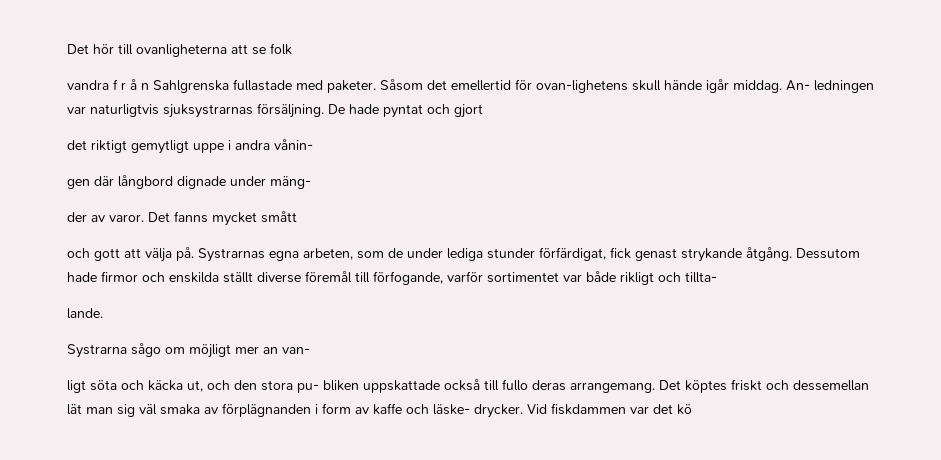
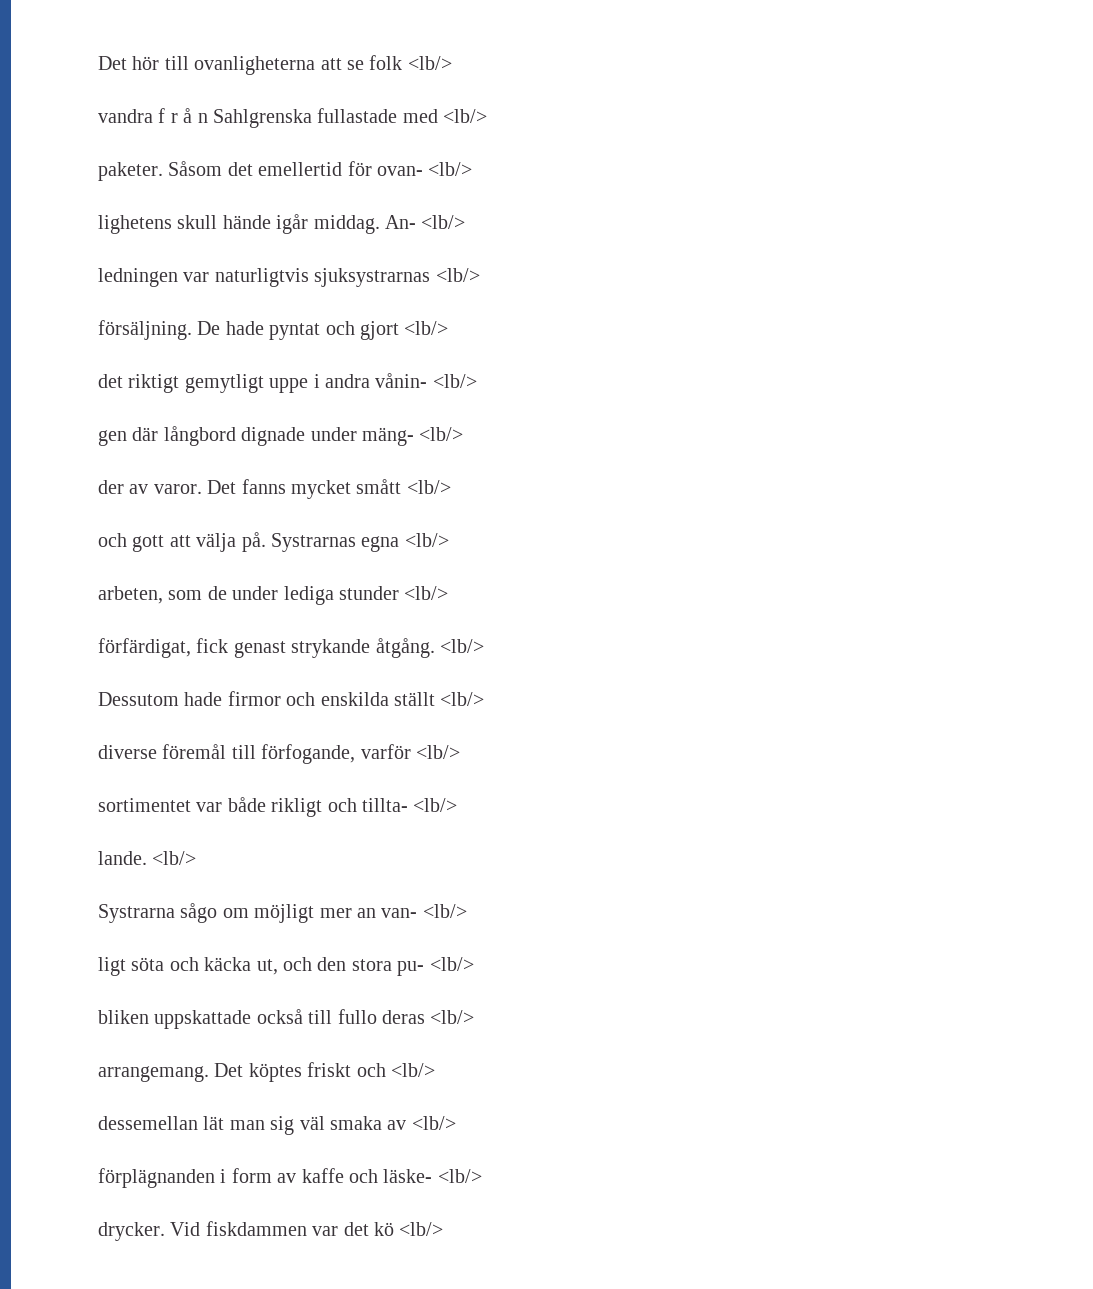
- Det hör till ovanligheterna att se folk
+ Det hör till ovanligheterna att se folk <lb/>
- vandra f r å n Sahlgrenska fullastade med paketer.
+ vandra f r å n Sahlgrenska fullastade med <lb/>
+ paketer.
- Såsom det emellertid för ovan-lighetens skull hände igår middag.
+ Såsom det emellertid för ovan- <lb/>
+ lighetens skull hände igår middag.
- An- ledningen var naturligtvis sjuksystrarnas försäljning.
+ An- <lb/>
+ ledningen var naturligtvis sjuksystrarnas <lb/>
+ försäljning.
- De hade pyntat och gjort
+ De hade pyntat och gjort <lb/>
- det riktigt gemytligt uppe i andra vånin-
+ det riktigt gemytligt uppe i andra vånin- <lb/>
- gen där långbord dignade under mäng-
+ gen där långbord dignade under mäng- <lb/>
- Det fanns mycket smått
+ Det fanns mycket smått <lb/>
- Systrarnas egna arbeten, som de under lediga stunder förfärdigat, fick genast strykande åtgång. Dessutom hade firmor och enskilda ställt diverse föremål till förfogande, varför sortimentet var både rikligt och tillta-
+ Systrarnas egna <lb/>
+ arbeten, som de under lediga stunder <lb/>
+ förfärdigat, fick genast strykande åtgång. <lb/>
+ Dessutom hade firmor och enskilda ställt <lb/>
+ diverse föremål till förfogande, varför <lb/>
+ sortimentet var både rikligt och tillta- <lb/>
- lande.
+ lande. <lb/>
- Systrarna sågo om möjligt mer an van-
+ Systrarna sågo om möjligt mer an van- <lb/>
- ligt söta och käcka ut, och den stora pu- bliken uppskattade också till fullo deras arrangemang.
+ ligt söta och käcka ut, och den stora pu- <lb/>
+ bliken uppskattade också till fullo deras <lb/>
+ arrangemang.
- Det köptes friskt och dessemellan lät man sig väl smaka av förplägnanden i form av kaffe och läske- drycker.
+ Det köptes friskt och <lb/>
+ dessemellan lät man sig väl smaka av <lb/>
+ förplägnanden i form av kaffe och läske- <lb/>
+ drycker.
- Vid fiskdammen var det kö
+ Vid fiskdammen var det kö <lb/>

